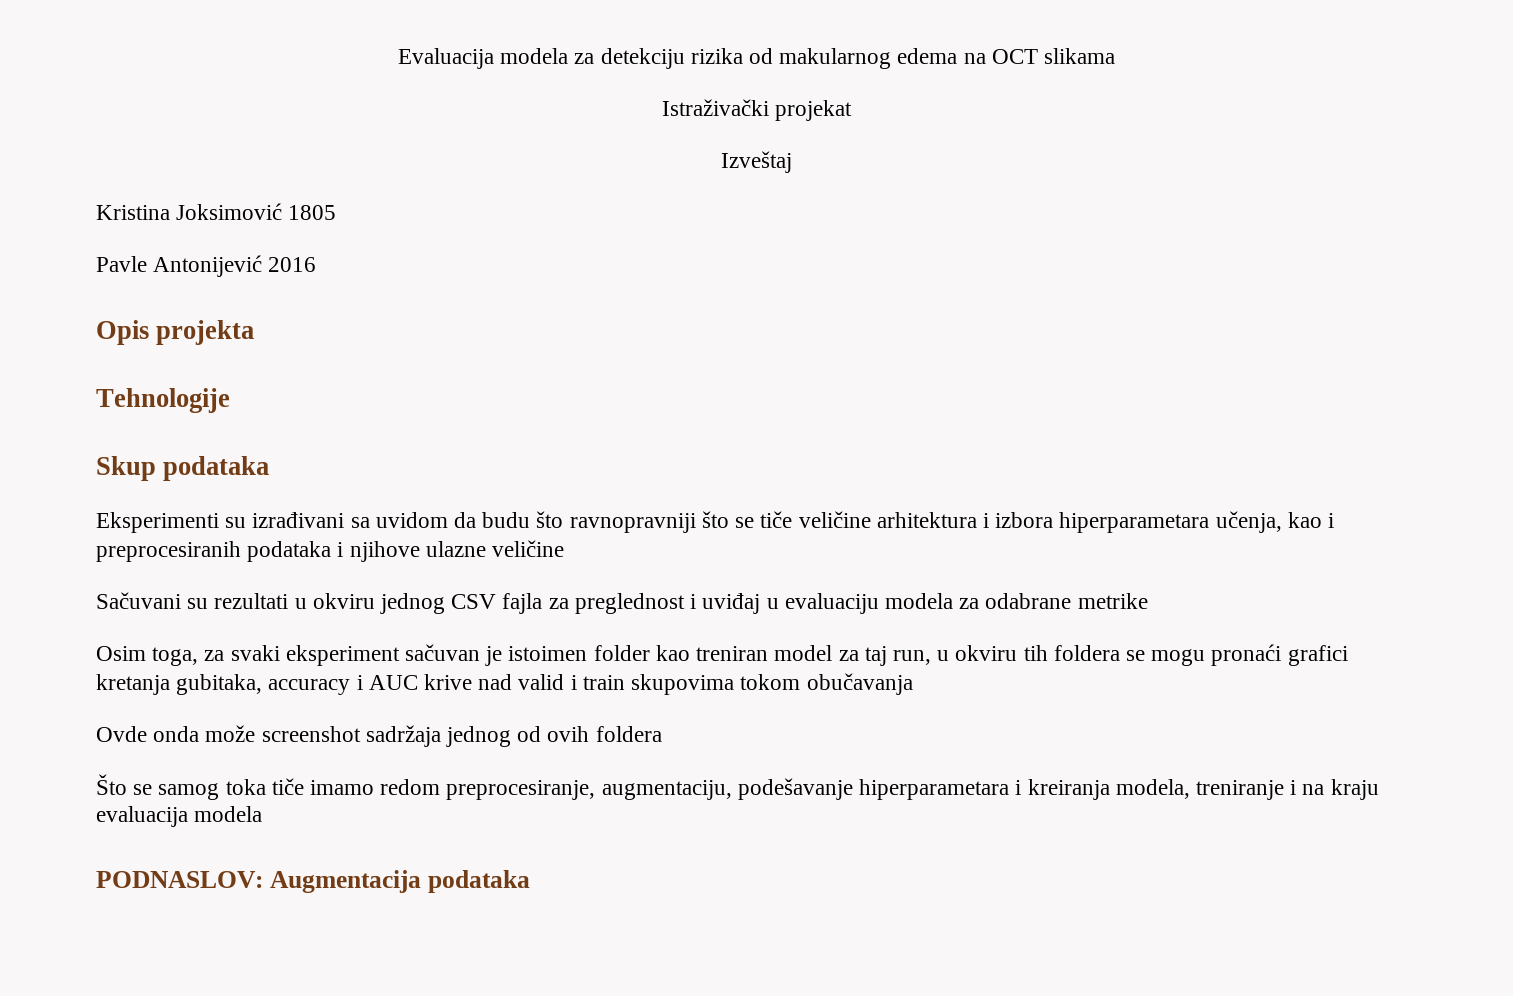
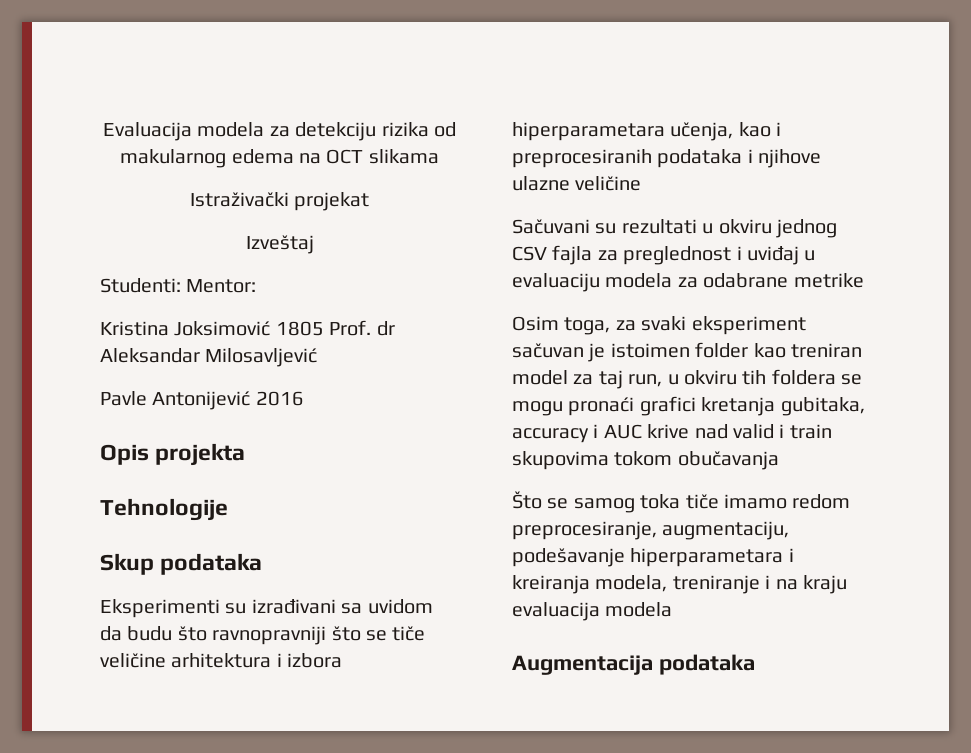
+ Studenti: Mentor:
- Kristina Joksimović 1805
+ Kristina Joksimović 1805 Prof. dr Aleksandar Milosavljević
- Ovde onda može screenshot sadržaja jednog od ovih foldera
- PODNASLOV: Augmentacija podataka
+ Augmentacija podataka

